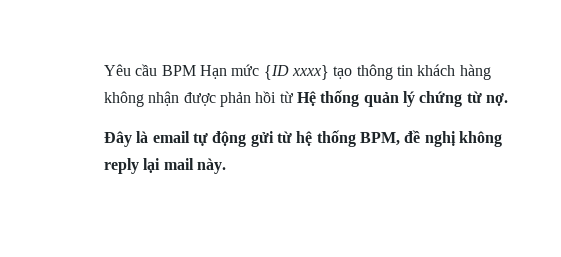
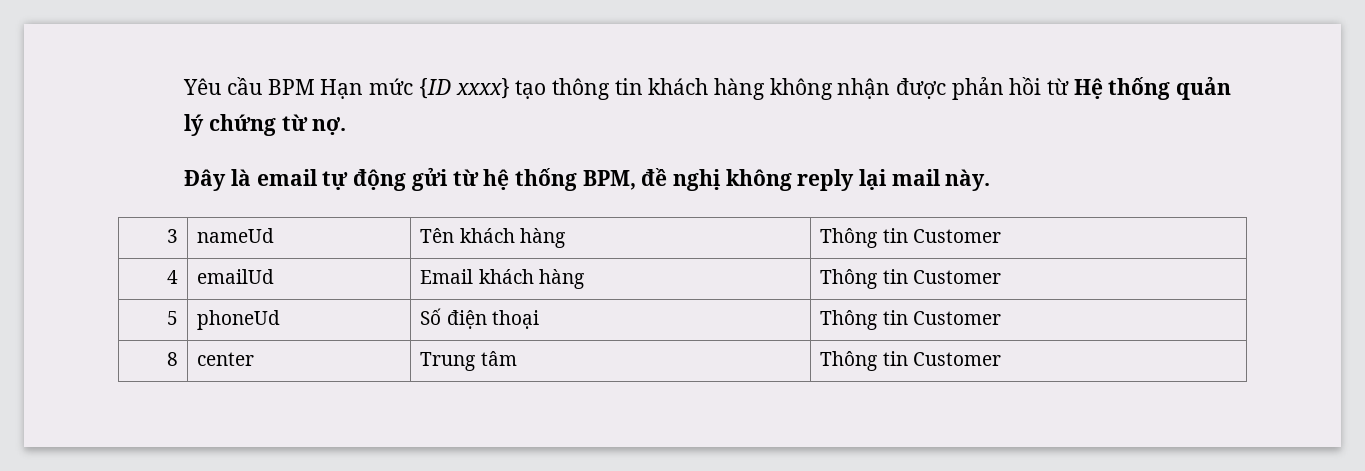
+ 3 | nameUd | Tên khách hàng | Thông tin Customer
+ 4 | emailUd | Email khách hàng | Thông tin Customer
+ 5 | phoneUd | Số điện thoại | Thông tin Customer
+ 8 | center | Trung tâm | Thông tin Customer

